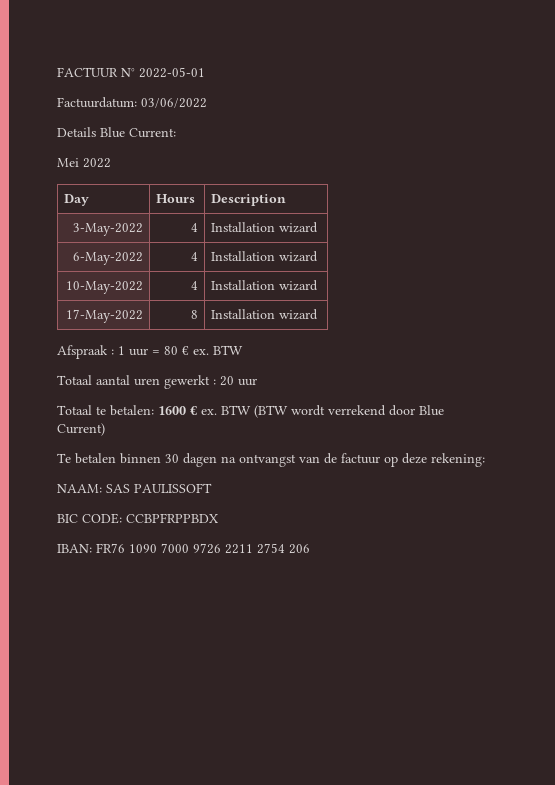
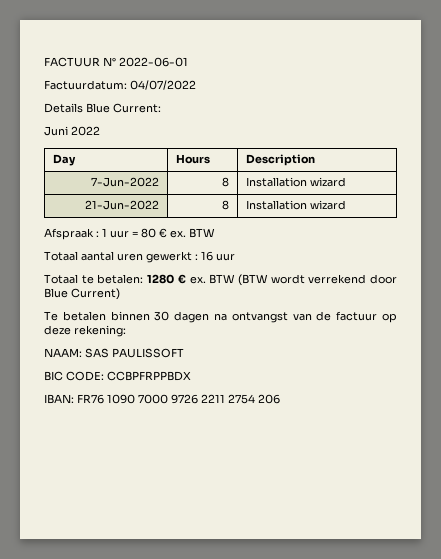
- FACTUUR N° 2022-05-01
+ FACTUUR N° 2022-06-01
- Factuurdatum: 03/06/2022
+ Factuurdatum: 04/07/2022
- Mei 2022
+ Juni 2022
- 3-May-2022 | 4 | Installation wizard
- 6-May-2022 | 4 | Installation wizard
- 10-May-2022 | 4 | Installation wizard
- 17-May-2022 | 8 | Installation wizard
+ 7-Jun-2022 | 8 | Installation wizard
+ 21-Jun-2022 | 8 | Installation wizard
- Totaal aantal uren gewerkt : 20 uur
+ Totaal aantal uren gewerkt : 16 uur
- Totaal te betalen: 1600 € ex.
+ Totaal te betalen: 1280 € ex.

